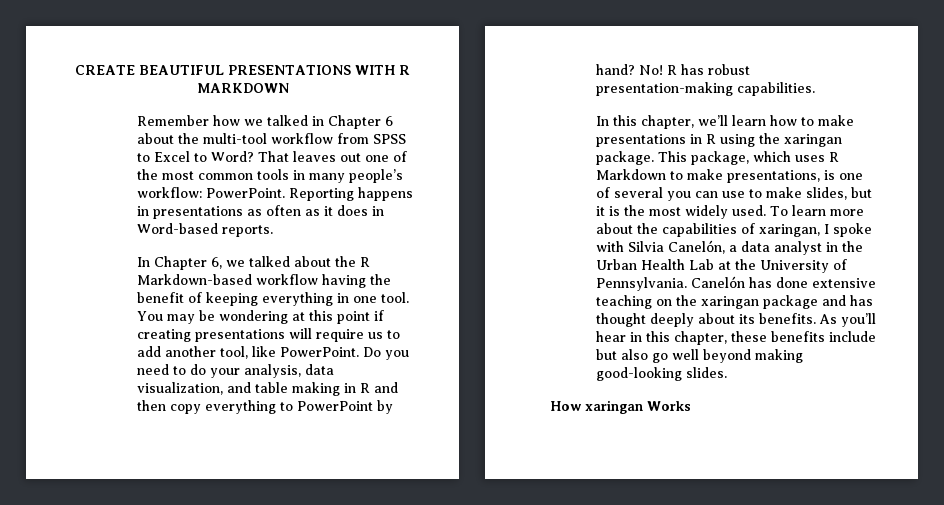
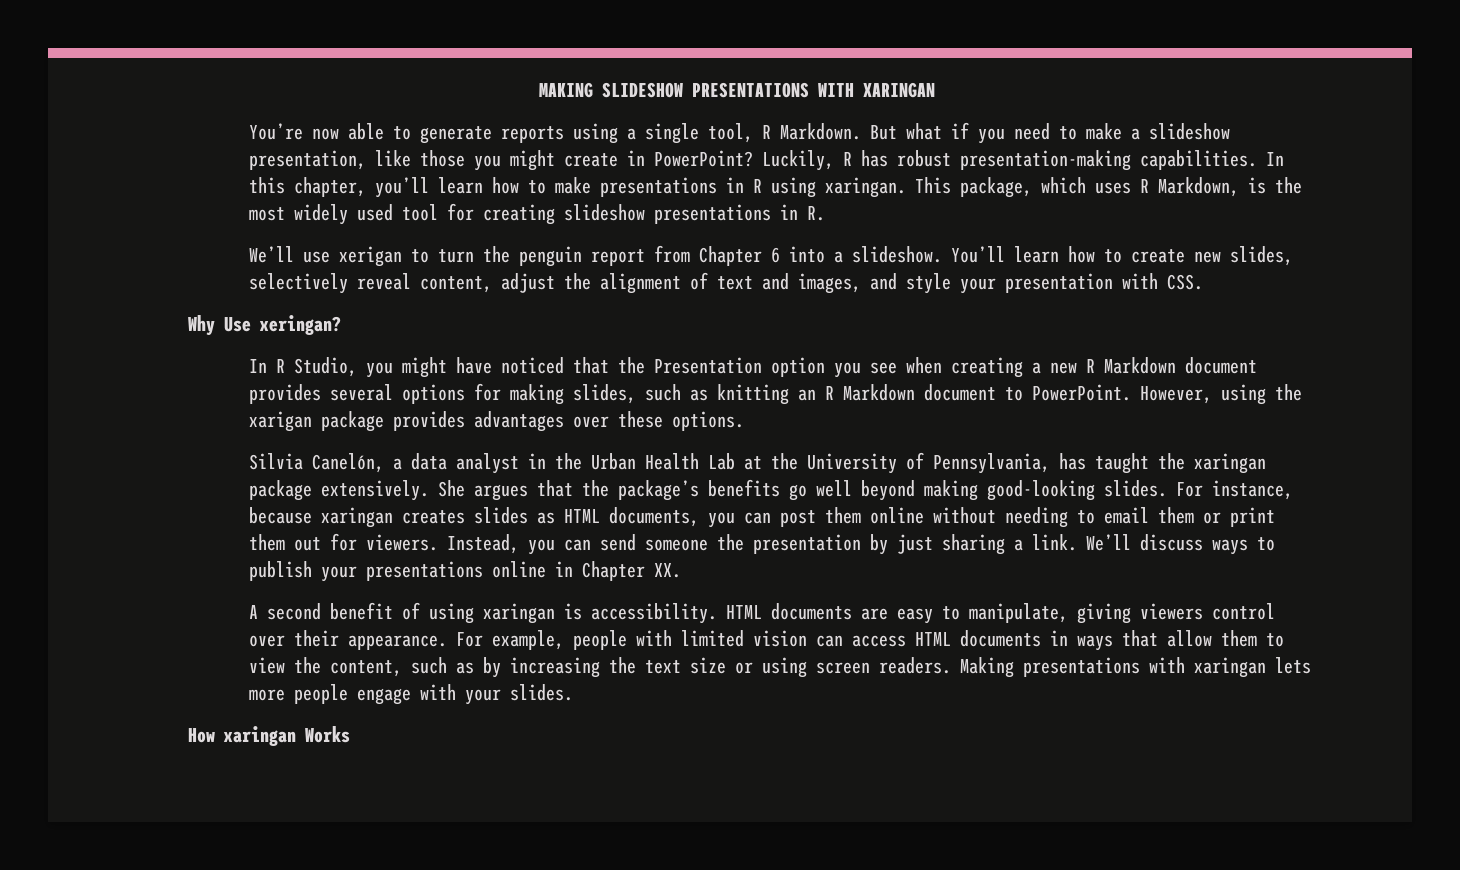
- CREATE BEAUTIFUL PRESENTATIONS WITH R MARKDOWN
- Remember how we talked in Chapter 6 about the multi-tool workflow from SPSS to Excel to Word? That leaves out one of the most common tools in many people’s workflow: PowerPoint. Reporting happens in presentations as often as it does in Word-based reports.
- In Chapter 6, we talked about the R Markdown-based workflow having the benefit of keeping everything in one tool. You may be wondering at this point if creating presentations will require us to add another tool, like PowerPoint. Do you need to do your analysis, data visualization, and table making in R and then copy everything to PowerPoint by hand? No! R has robust presentation-making capabilities.
- In this chapter, we’ll learn how to make presentations in R using the xaringan package.
+ MAKING SLIDESHOW PRESENTATIONS WITH XARINGAN
+ You’re now able to generate reports using a single tool, R Markdown. But what if you need to make a slideshow presentation, like those you might create in PowerPoint? Luckily, R has robust presentation-making capabilities. In this chapter, you’ll learn how to make presentations in R using xaringan.
- This package, which uses R Markdown to make presentations, is one of several you can use to make slides, but it is the most widely used. To learn more about the capabilities of xaringan, I spoke with Silvia Canelón, a data analyst in the Urban Health Lab at the University of Pennsylvania. Canelón has done extensive teaching on the xaringan package and has thought deeply about its benefits. As you’ll hear in this chapter, these benefits include but also go well beyond making good-looking slides.
+ This package, which uses R Markdown, is the most widely used tool for creating slideshow presentations in R.
+ We’ll use xerigan to turn the penguin report from Chapter 6 into a slideshow. You’ll learn how to create new slides, selectively reveal content, adjust the alignment of text and images, and style your presentation with CSS.
+ Why Use xeringan?
+ In R Studio, you might have noticed that the Presentation option you see when creating a new R Markdown document provides several options for making slides, such as knitting an R Markdown document to PowerPoint. However, using the xarigan package provides advantages over these options.
+ Silvia Canelón, a data analyst in the Urban Health Lab at the University of Pennsylvania, has taught the xaringan package extensively. She argues that the package’s benefits go well beyond making good-looking slides. For instance, because xaringan creates slides as HTML documents, you can post them online without needing to email them or print them out for viewers. Instead, you can send someone the presentation by just sharing a link. We’ll discuss ways to publish your presentations online in Chapter XX.
+ A second benefit of using xaringan is accessibility. HTML documents are easy to manipulate, giving viewers control over their appearance. For example, people with limited vision can access HTML documents in ways that allow them to view the content, such as by increasing the text size or using screen readers. Making presentations with xaringan lets more people engage with your slides.

